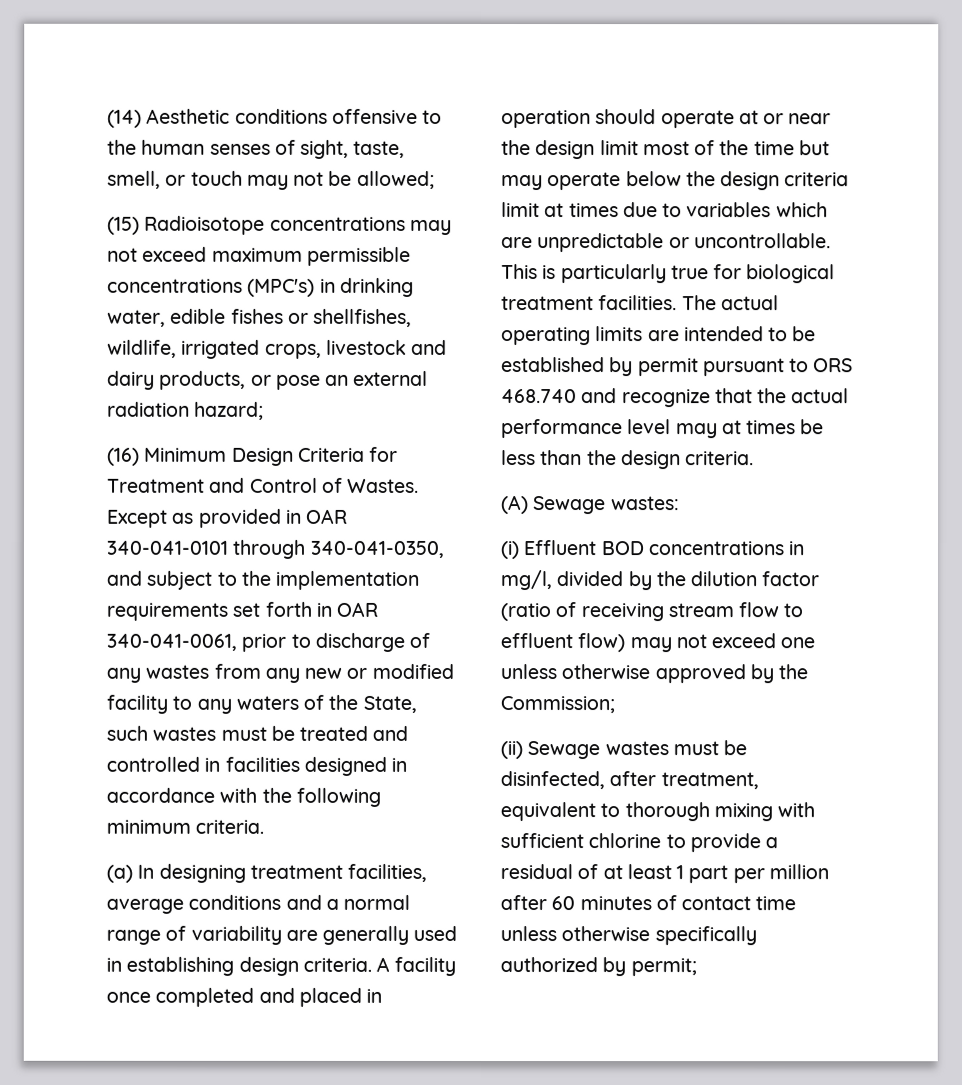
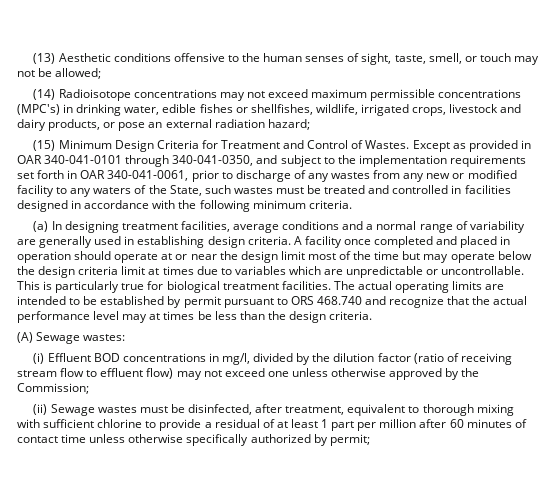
- (14) Aesthetic conditions offensive to the human senses of sight, taste, smell, or touch may not be allowed;
+ (13) Aesthetic conditions offensive to the human senses of sight, taste, smell, or touch may not be allowed;
- (15) Radioisotope concentrations may not exceed maximum permissible concentrations (MPC's) in drinking water, edible fishes or shellfishes, wildlife, irrigated crops, livestock and dairy products, or pose an external radiation hazard;
+ (14) Radioisotope concentrations may not exceed maximum permissible concentrations (MPC's) in drinking water, edible fishes or shellfishes, wildlife, irrigated crops, livestock and dairy products, or pose an external radiation hazard;
- (16) Minimum Design Criteria for Treatment and Control of Wastes.
+ (15) Minimum Design Criteria for Treatment and Control of Wastes.

